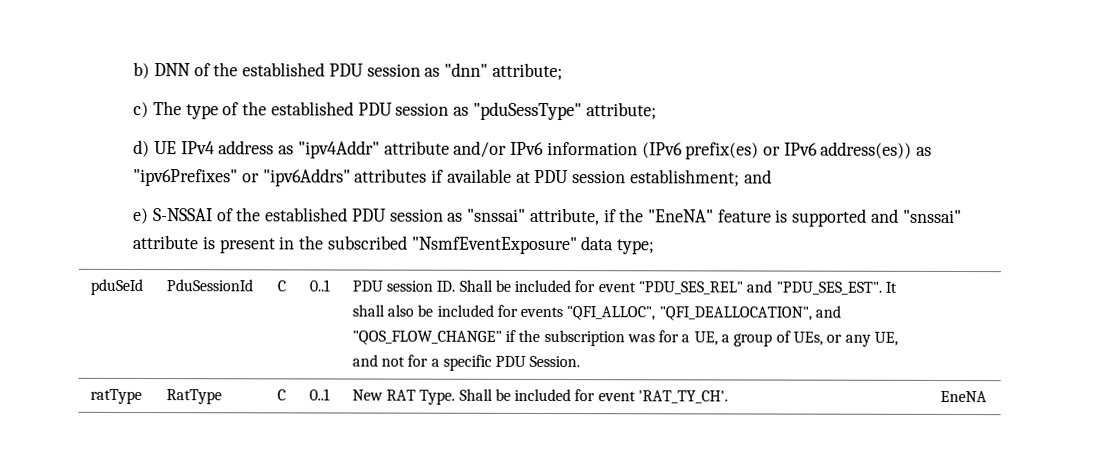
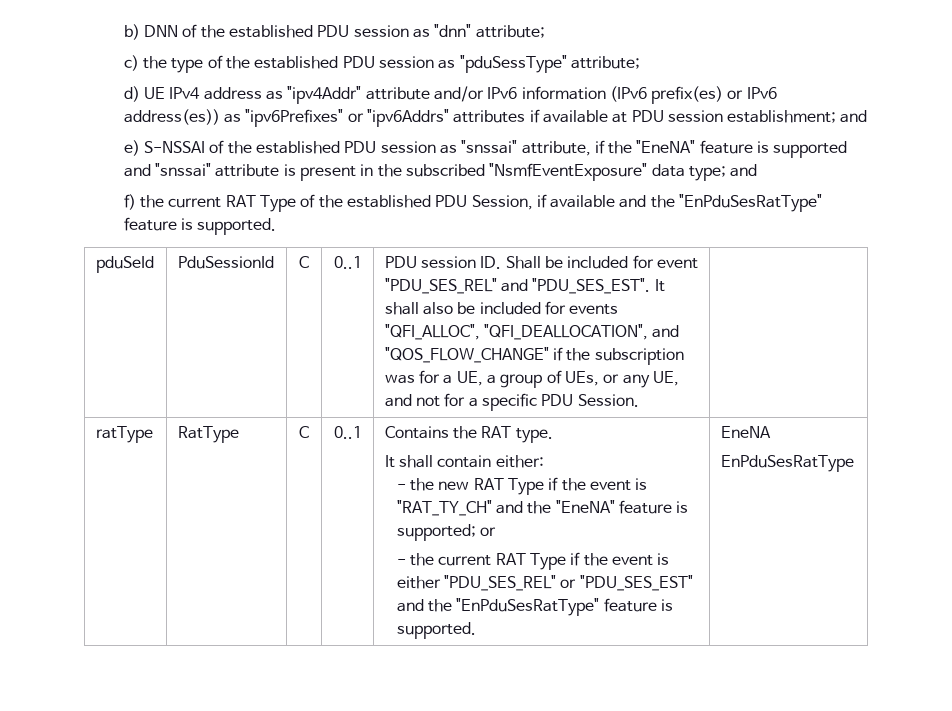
- c) The type of the established PDU session as "pduSessType" attribute;
+ c) the type of the established PDU session as "pduSessType" attribute;
- e) S-NSSAI of the established PDU session as "snssai" attribute, if the "EneNA" feature is supported and "snssai" attribute is present in the subscribed "NsmfEventExposure" data type;
+ e) S-NSSAI of the established PDU session as "snssai" attribute, if the "EneNA" feature is supported and "snssai" attribute is present in the subscribed "NsmfEventExposure" data type; and
+ f) the current RAT Type of the established PDU Session, if available and the "EnPduSesRatType" feature is supported.
- New RAT Type. Shall be included for event 'RAT_TY_CH'.
+ Contains the RAT type.
+ It shall contain either:
+ - the new RAT Type if the event is "RAT_TY_CH" and the "EneNA" feature is supported; or
+ - the current RAT Type if the event is either "PDU_SES_REL" or "PDU_SES_EST" and the "EnPduSesRatType" feature is supported.
+ EnPduSesRatType

